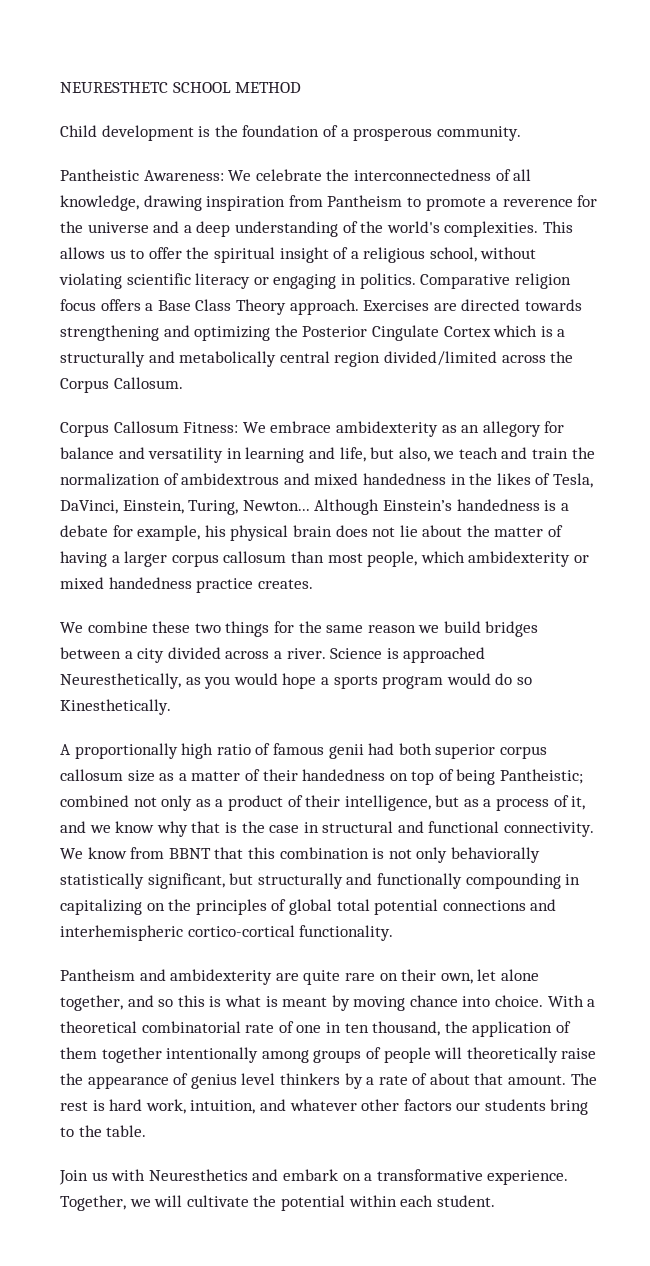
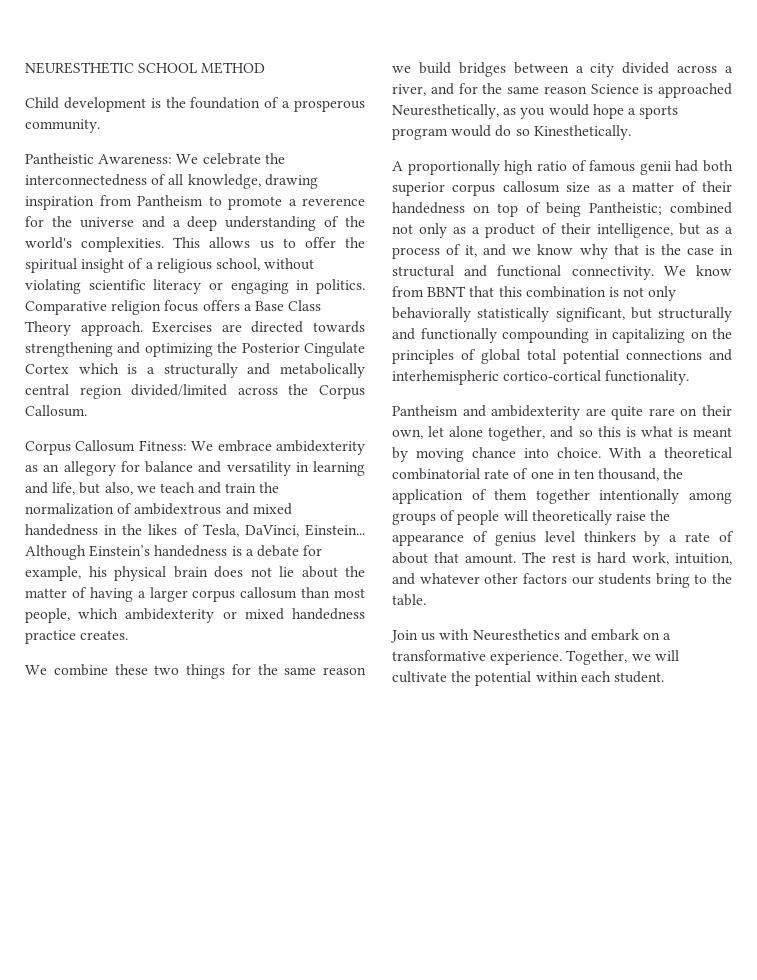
- NEURESTHETC SCHOOL METHOD
+ NEURESTHETIC SCHOOL METHOD
- Corpus Callosum Fitness: We embrace ambidexterity as an allegory for balance and versatility in learning and life, but also, we teach and train the normalization of ambidextrous and mixed handedness in the likes of Tesla, DaVinci, Einstein, Turing, Newton...
+ Corpus Callosum Fitness: We embrace ambidexterity as an allegory for balance and versatility in learning and life, but also, we teach and train the normalization of ambidextrous and mixed handedness in the likes of Tesla, DaVinci, Einstein...
- We combine these two things for the same reason we build bridges between a city divided across a river. Science is approached Neuresthetically, as you would hope a sports program would do so Kinesthetically.
+ We combine these two things for the same reason we build bridges between a city divided across a river, and for the same reason Science is approached Neuresthetically, as you would hope a sports program would do so Kinesthetically.

